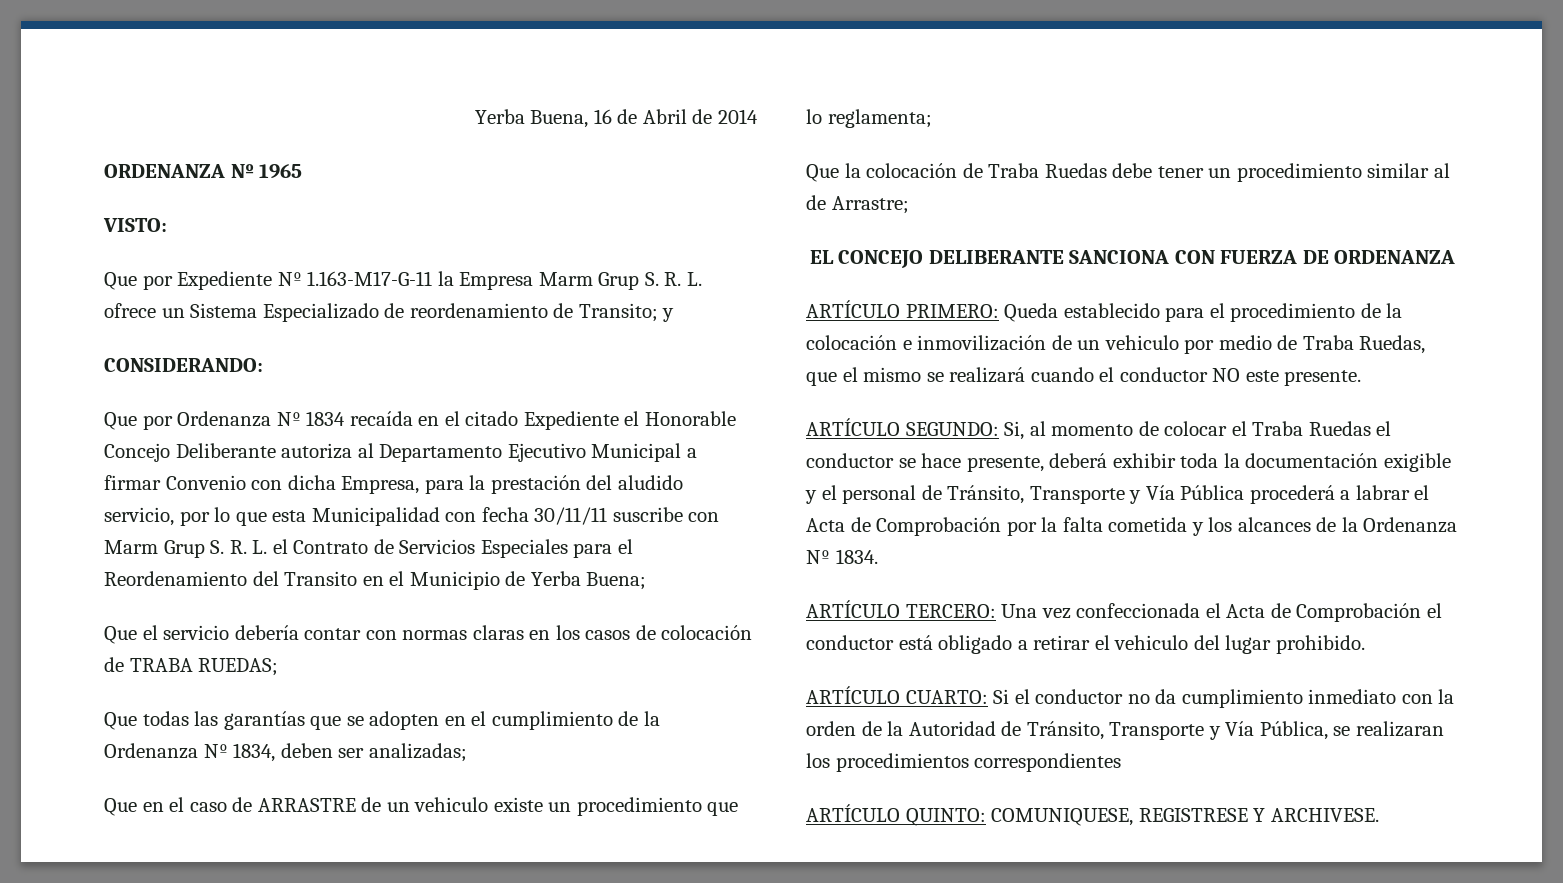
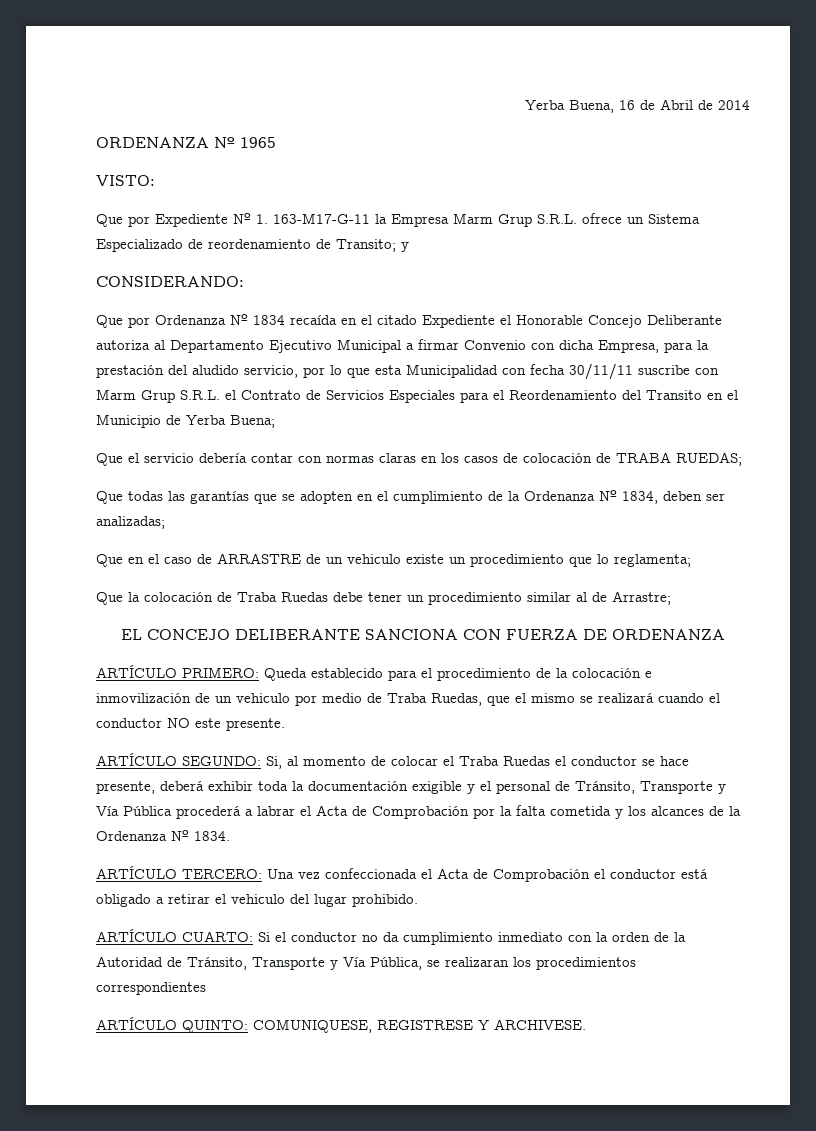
- Que por Expediente Nº 1.163-M17-G-11 la Empresa Marm Grup S. R. L. ofrece un Sistema Especializado de reordenamiento de Transito; y
+ Que por Expediente Nº 1. 163-M17-G-11 la Empresa Marm Grup S.R.L. ofrece un Sistema Especializado de reordenamiento de Transito; y
- Que por Ordenanza Nº 1834 recaída en el citado Expediente el Honorable Concejo Deliberante autoriza al Departamento Ejecutivo Municipal a firmar Convenio con dicha Empresa, para la prestación del aludido servicio, por lo que esta Municipalidad con fecha 30/11/11 suscribe con Marm Grup S. R. L. el Contrato de Servicios Especiales para el Reordenamiento del Transito en el Municipio de Yerba Buena;
+ Que por Ordenanza Nº 1834 recaída en el citado Expediente el Honorable Concejo Deliberante autoriza al Departamento Ejecutivo Municipal a firmar Convenio con dicha Empresa, para la prestación del aludido servicio, por lo que esta Municipalidad con fecha 30/11/11 suscribe con Marm Grup S.R.L. el Contrato de Servicios Especiales para el Reordenamiento del Transito en el Municipio de Yerba Buena;

